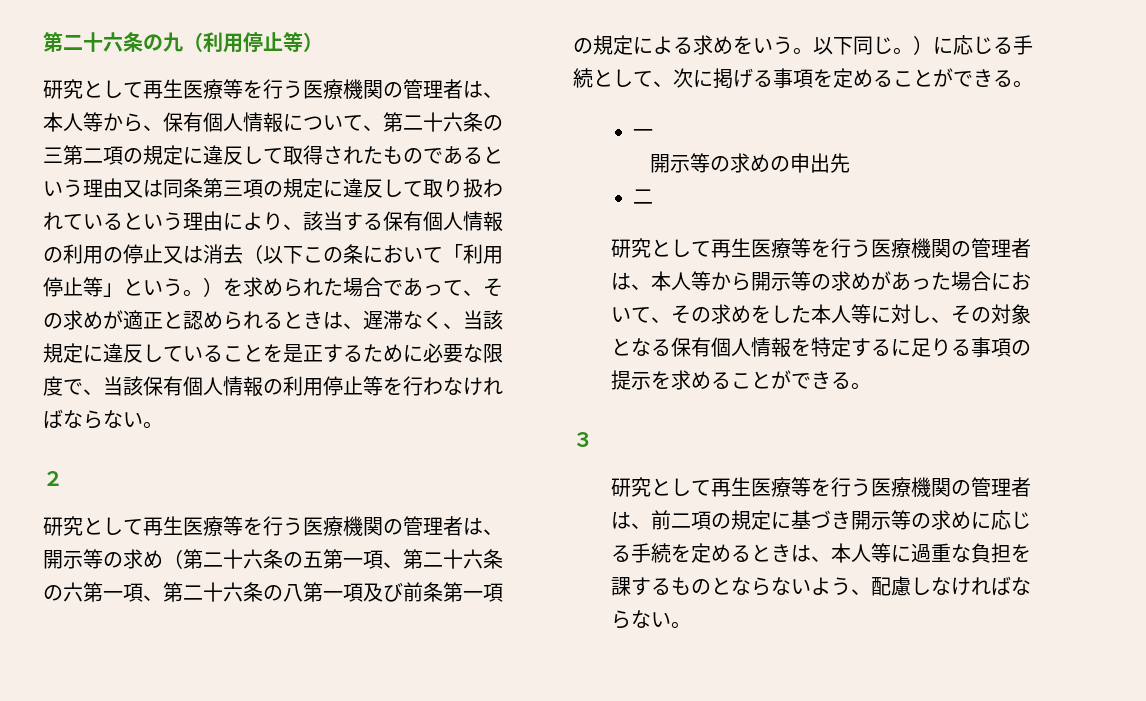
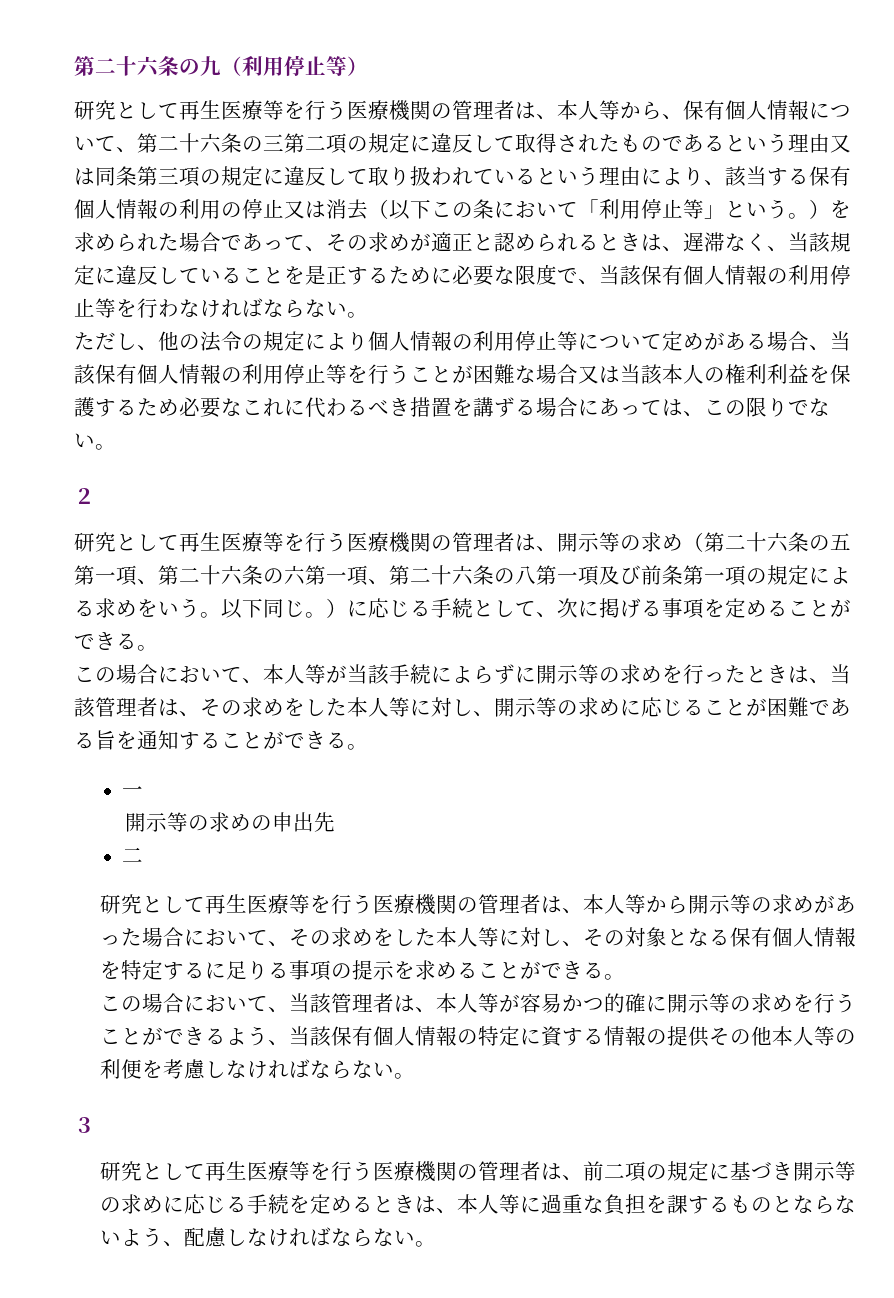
+ ただし、他の法令の規定により個人情報の利用停止等について定めがある場合、当該保有個人情報の利用停止等を行うことが困難な場合又は当該本人の権利利益を保護するため必要なこれに代わるべき措置を講ずる場合にあっては、この限りでない。
+ この場合において、本人等が当該手続によらずに開示等の求めを行ったときは、当該管理者は、その求めをした本人等に対し、開示等の求めに応じることが困難である旨を通知することができる。
+ この場合において、当該管理者は、本人等が容易かつ的確に開示等の求めを行うことができるよう、当該保有個人情報の特定に資する情報の提供その他本人等の利便を考慮しなければならない。

